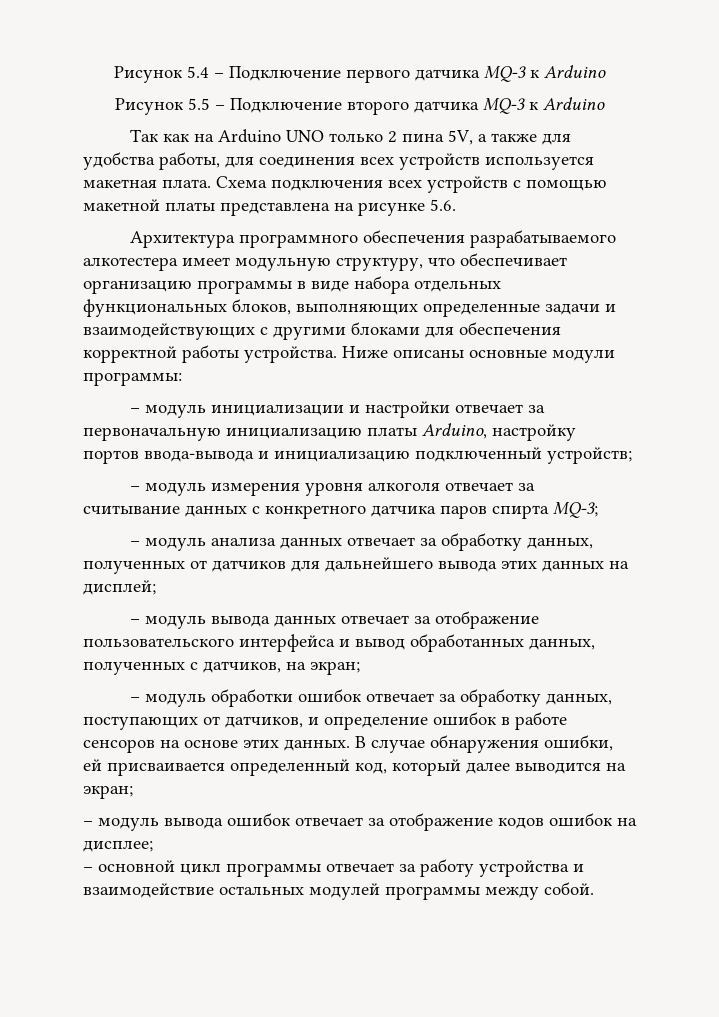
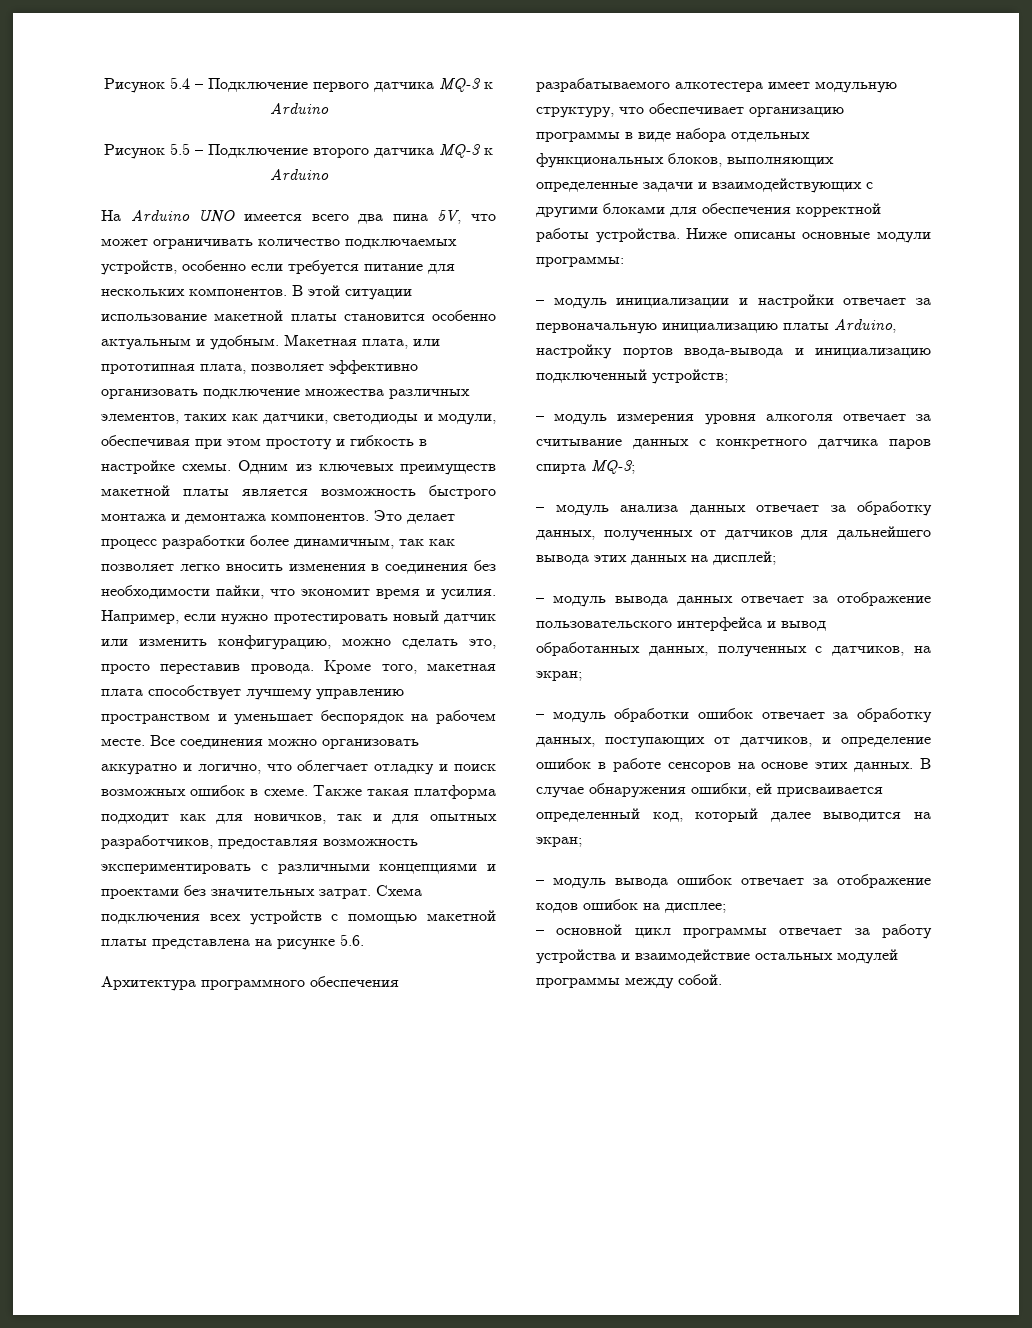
- Так как на Arduino UNO только 2 пина 5V, а также для удобства работы, для соединения всех устройств используется макетная плата.
+ На Arduino UNO имеется всего два пина 5V, что может ограничивать количество подключаемых устройств, особенно если требуется питание для нескольких компонентов. В этой ситуации использование макетной платы становится особенно актуальным и удобным. Макетная плата, или прототипная плата, позволяет эффективно организовать подключение множества различных элементов, таких как датчики, светодиоды и модули, обеспечивая при этом простоту и гибкость в настройке схемы. Одним из ключевых преимуществ макетной платы является возможность быстрого монтажа и демонтажа компонентов. Это делает процесс разработки более динамичным, так как позволяет легко вносить изменения в соединения без необходимости пайки, что экономит время и усилия. Например, если нужно протестировать новый датчик или изменить конфигурацию, можно сделать это, просто переставив провода. Кроме того, макетная плата способствует лучшему управлению пространством и уменьшает беспорядок на рабочем месте. Все соединения можно организовать аккуратно и логично, что облегчает отладку и поиск возможных ошибок в схеме. Также такая платформа подходит как для новичков, так и для опытных разработчиков, предоставляя возможность экспериментировать с различными концепциями и проектами без значительных затрат.

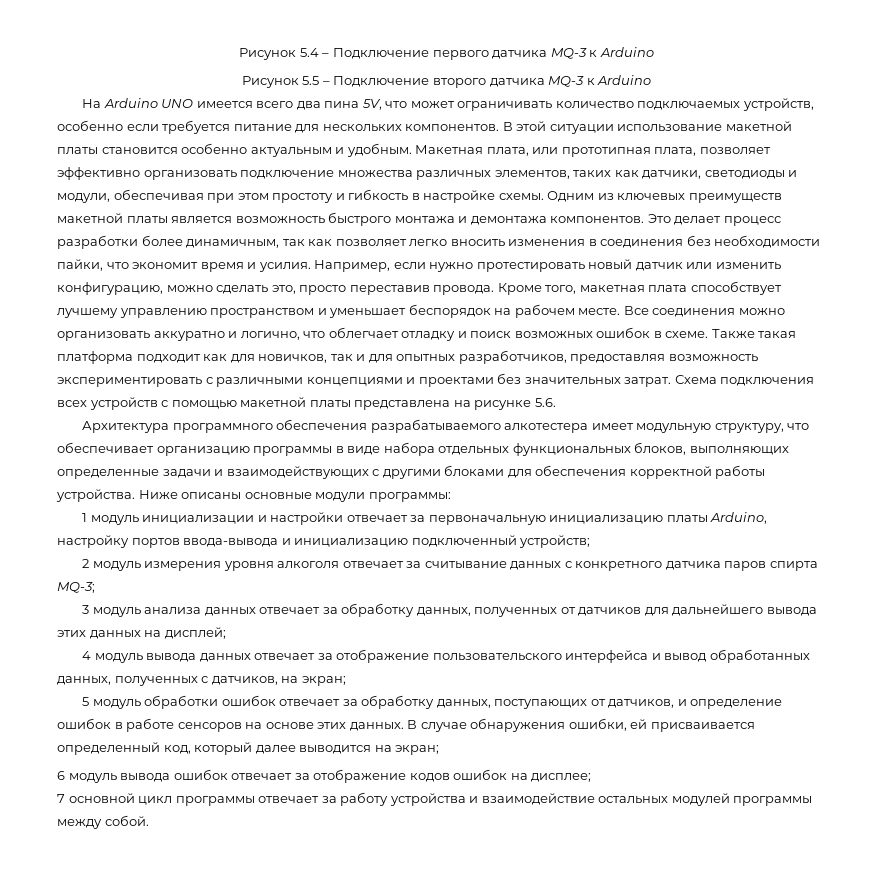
- – модуль инициализации и настройки отвечает за первоначальную инициализацию платы Arduino, настройку портов ввода-вывода и инициализацию подключенный устройств;
+ 1 модуль инициализации и настройки отвечает за первоначальную инициализацию платы Arduino, настройку портов ввода-вывода и инициализацию подключенный устройств;
- – модуль измерения уровня алкоголя отвечает за считывание данных с конкретного датчика паров спирта MQ-3;
+ 2 модуль измерения уровня алкоголя отвечает за считывание данных с конкретного датчика паров спирта MQ-3;
- – модуль анализа данных отвечает за обработку данных, полученных от датчиков для дальнейшего вывода этих данных на дисплей;
+ 3 модуль анализа данных отвечает за обработку данных, полученных от датчиков для дальнейшего вывода этих данных на дисплей;
- – модуль вывода данных отвечает за отображение пользовательского интерфейса и вывод обработанных данных, полученных с датчиков, на экран;
+ 4 модуль вывода данных отвечает за отображение пользовательского интерфейса и вывод обработанных данных, полученных с датчиков, на экран;
- – модуль обработки ошибок отвечает за обработку данных, поступающих от датчиков, и определение ошибок в работе сенсоров на основе этих данных.
+ 5 модуль обработки ошибок отвечает за обработку данных, поступающих от датчиков, и определение ошибок в работе сенсоров на основе этих данных.
- – модуль вывода ошибок отвечает за отображение кодов ошибок на дисплее;
+ 6 модуль вывода ошибок отвечает за отображение кодов ошибок на дисплее;
- – основной цикл программы отвечает за работу устройства и взаимодействие остальных модулей программы между собой.
+ 7 основной цикл программы отвечает за работу устройства и взаимодействие остальных модулей программы между собой.

